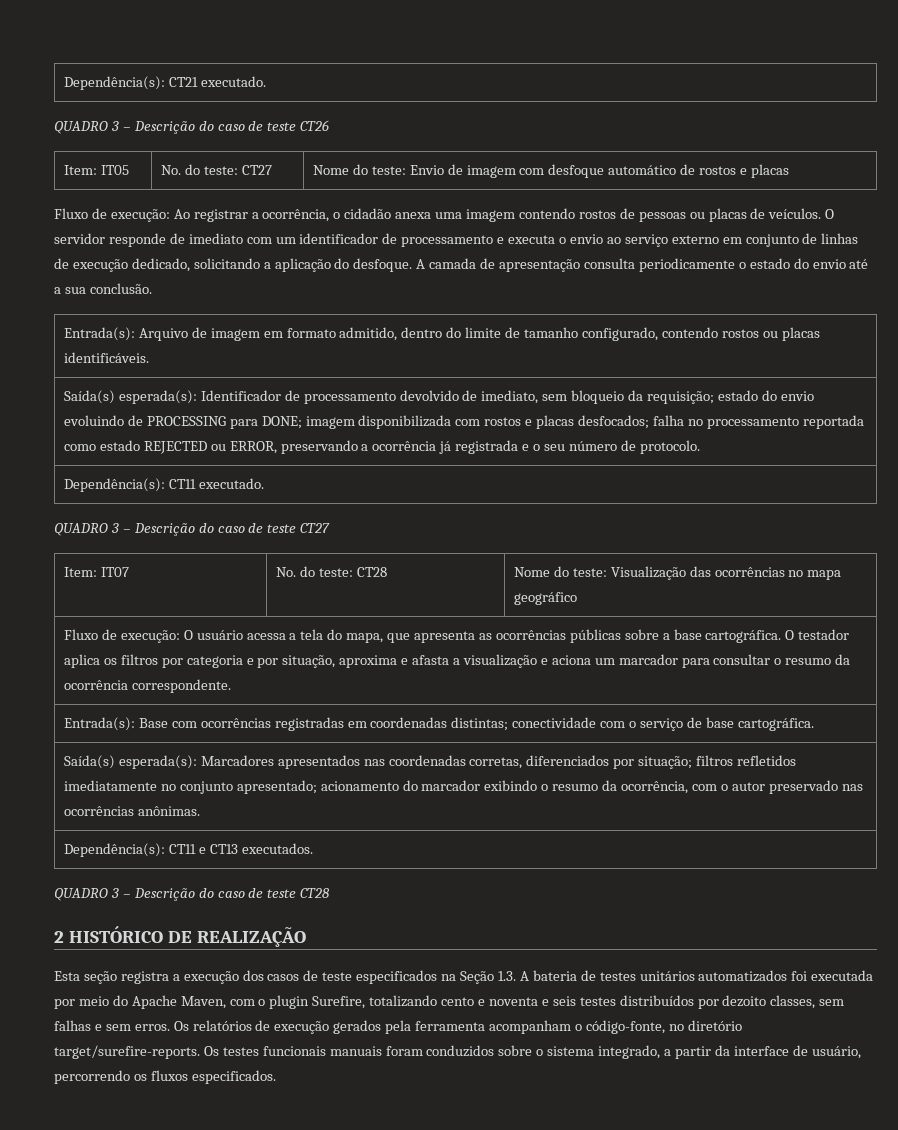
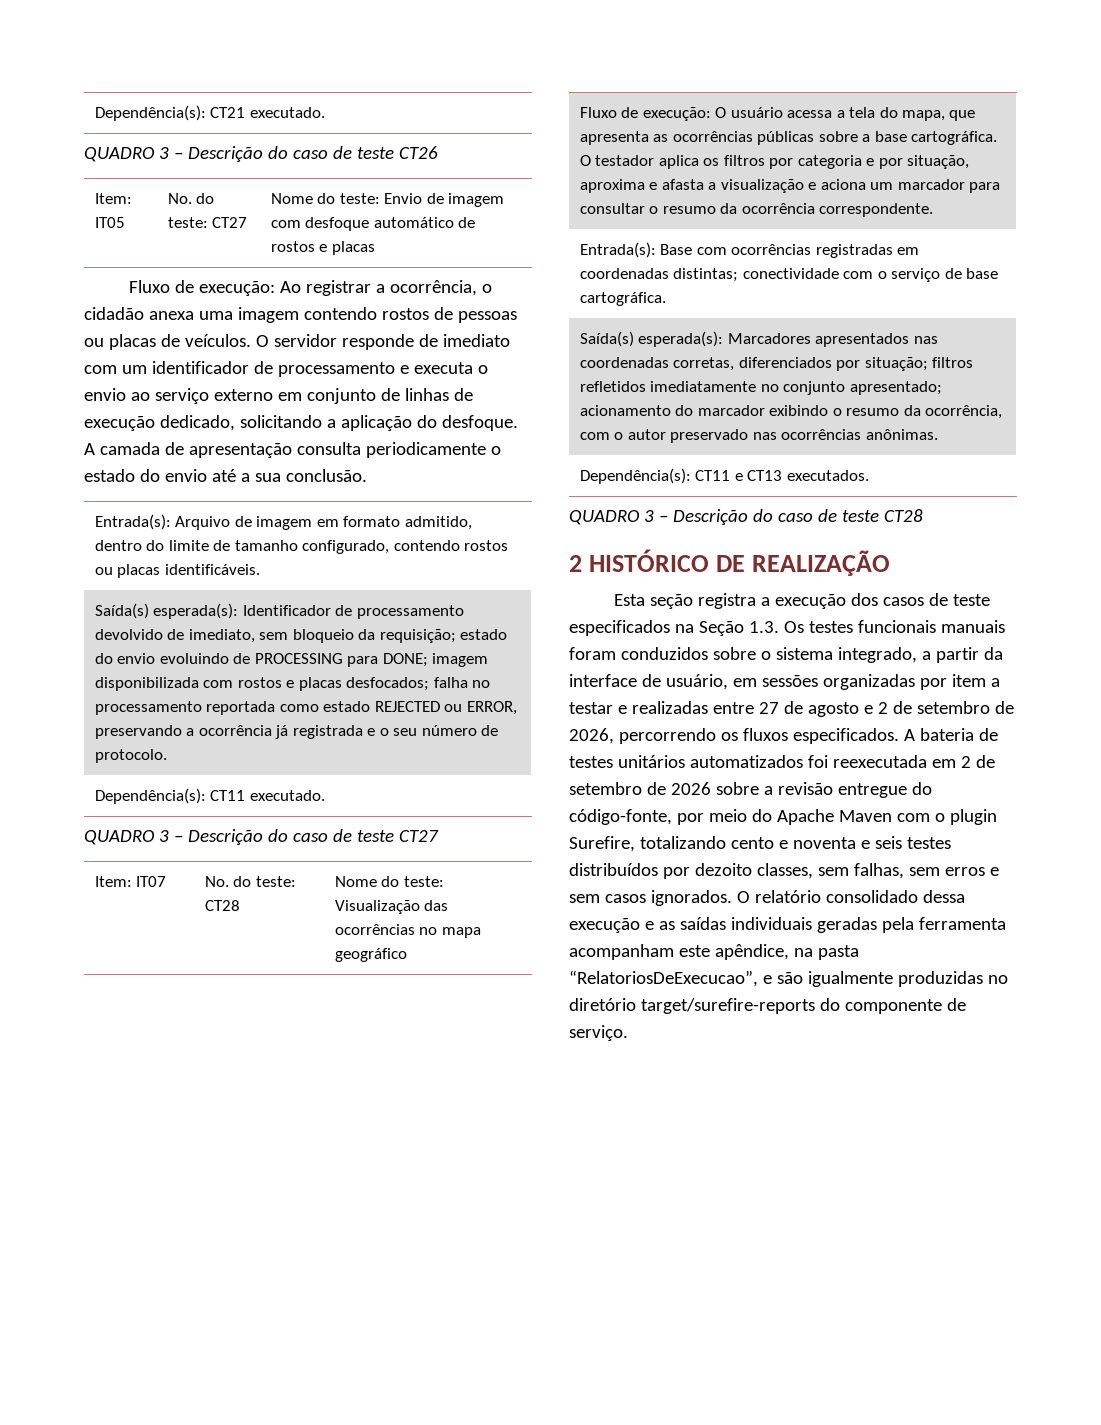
- Esta seção registra a execução dos casos de teste especificados na Seção 1.3. A bateria de testes unitários automatizados foi executada por meio do Apache Maven, com o plugin Surefire, totalizando cento e noventa e seis testes distribuídos por dezoito classes, sem falhas e sem erros. Os relatórios de execução gerados pela ferramenta acompanham o código-fonte, no diretório target/surefire-reports. Os testes funcionais manuais foram conduzidos sobre o sistema integrado, a partir da interface de usuário, percorrendo os fluxos especificados.
+ Esta seção registra a execução dos casos de teste especificados na Seção 1.3. Os testes funcionais manuais foram conduzidos sobre o sistema integrado, a partir da interface de usuário, em sessões organizadas por item a testar e realizadas entre 27 de agosto e 2 de setembro de 2026, percorrendo os fluxos especificados. A bateria de testes unitários automatizados foi reexecutada em 2 de setembro de 2026 sobre a revisão entregue do código-fonte, por meio do Apache Maven com o plugin Surefire, totalizando cento e noventa e seis testes distribuídos por dezoito classes, sem falhas, sem erros e sem casos ignorados. O relatório consolidado dessa execução e as saídas individuais geradas pela ferramenta acompanham este apêndice, na pasta “RelatoriosDeExecucao”, e são igualmente produzidas no diretório target/surefire-reports do componente de serviço.

